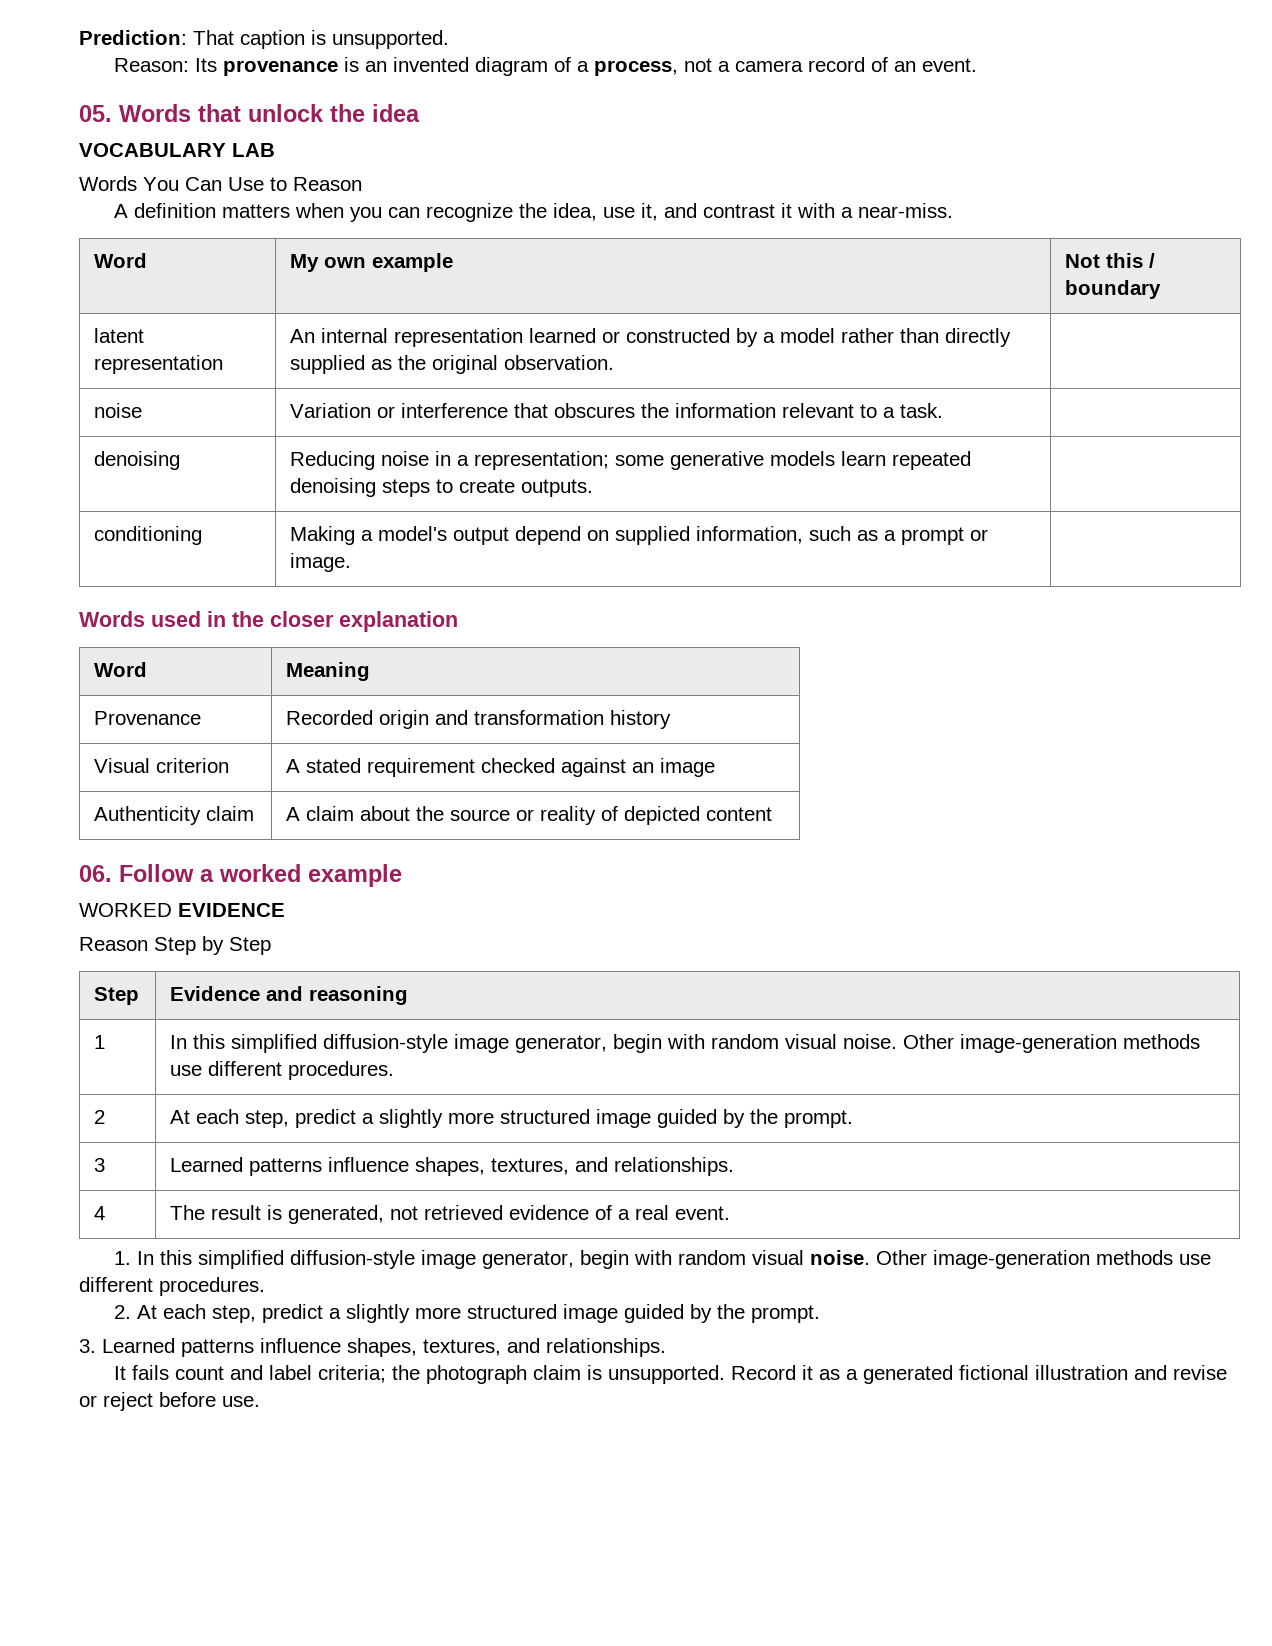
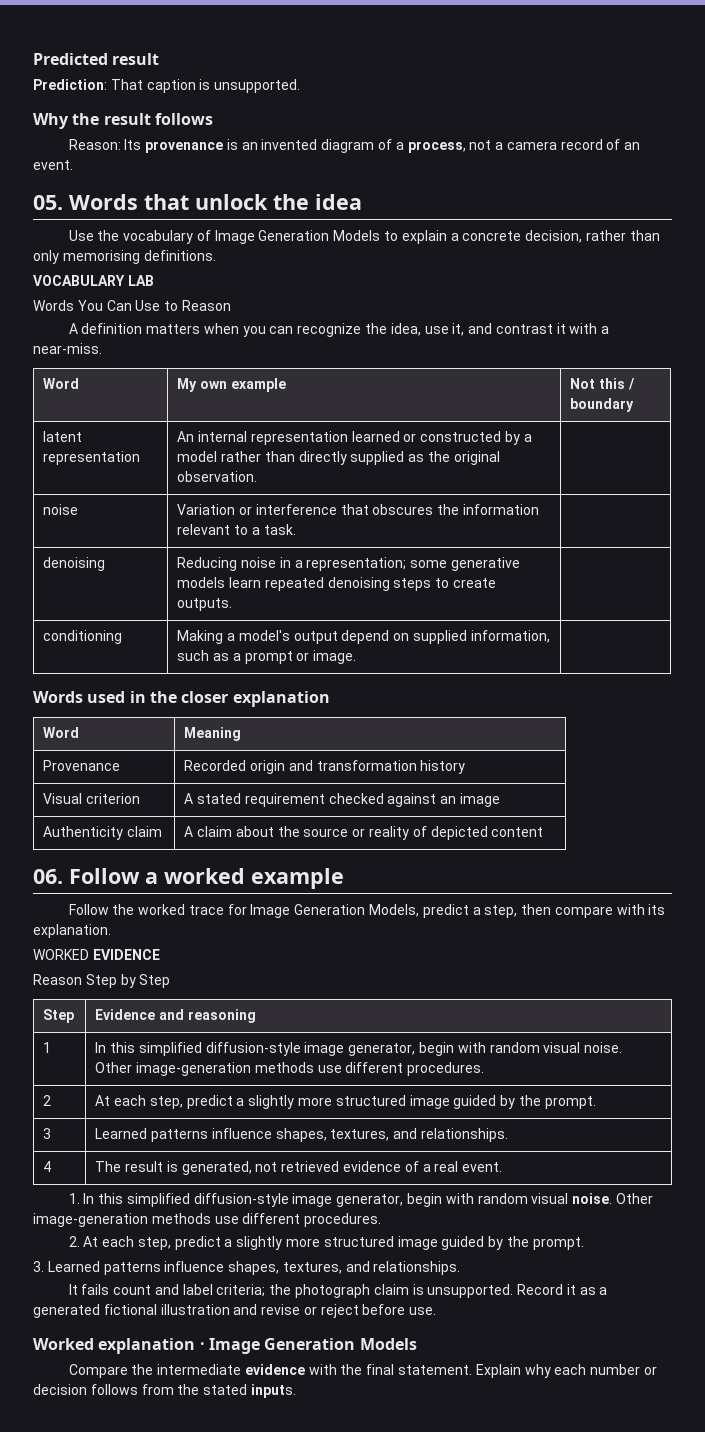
+ Predicted result
+ Why the result follows
+ Use the vocabulary of Image Generation Models to explain a concrete decision, rather than only memorising definitions.
+ Follow the worked trace for Image Generation Models, predict a step, then compare with its explanation.
+ Worked explanation · Image Generation Models
+ Compare the intermediate evidence with the final statement. Explain why each number or decision follows from the stated inputs.

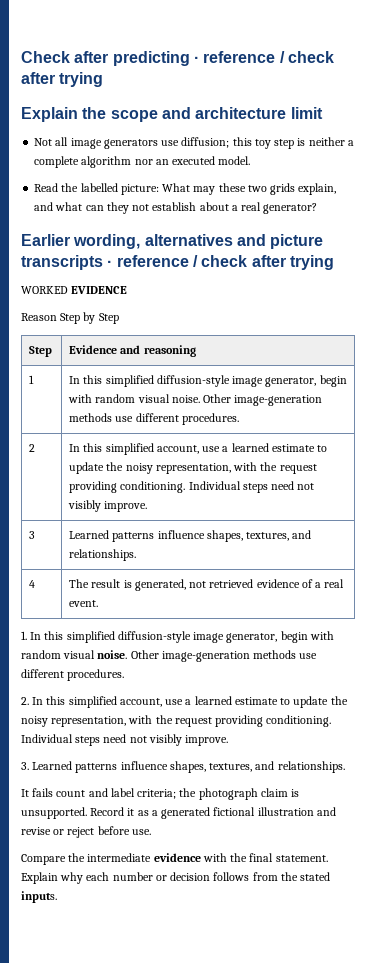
- Predicted result
- Prediction: That caption is unsupported.
- Why the result follows
- Reason: Its provenance is an invented diagram of a process, not a camera record of an event.
- 05. Words that unlock the idea
- Use the vocabulary of Image Generation Models to explain a concrete decision, rather than only memorising definitions.
- VOCABULARY LAB
- Words You Can Use to Reason
- A definition matters when you can recognize the idea, use it, and contrast it with a near-miss.
- Word | My own example | Not this / boundary
- latent representation | An internal representation learned or constructed by a model rather than directly supplied as the original observation. |
- noise | Variation or interference that obscures the information relevant to a task. |
- denoising | Reducing noise in a representation; some generative models learn repeated denoising steps to create outputs. |
- conditioning | Making a model's output depend on supplied information, such as a prompt or image. |
- Words used in the closer explanation
- Word | Meaning
- Provenance | Recorded origin and transformation history
- Visual criterion | A stated requirement checked against an image
- Authenticity claim | A claim about the source or reality of depicted content
- 06. Follow a worked example
- Follow the worked trace for Image Generation Models, predict a step, then compare with its explanation.
+ Check after predicting · reference / check after trying
+ Explain the scope and architecture limit
+ Not all image generators use diffusion; this toy step is neither a complete algorithm nor an executed model.
+ Read the labelled picture: What may these two grids explain, and what can they not establish about a real generator?
+ Earlier wording, alternatives and picture transcripts · reference / check after trying
- 2 | At each step, predict a slightly more structured image guided by the prompt.
+ 2 | In this simplified account, use a learned estimate to update the noisy representation, with the request providing conditioning. Individual steps need not visibly improve.
- 2. At each step, predict a slightly more structured image guided by the prompt.
+ 2. In this simplified account, use a learned estimate to update the noisy representation, with the request providing conditioning. Individual steps need not visibly improve.
- Worked explanation · Image Generation Models

